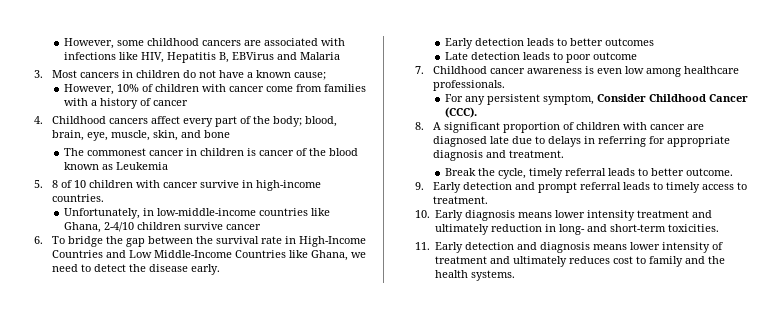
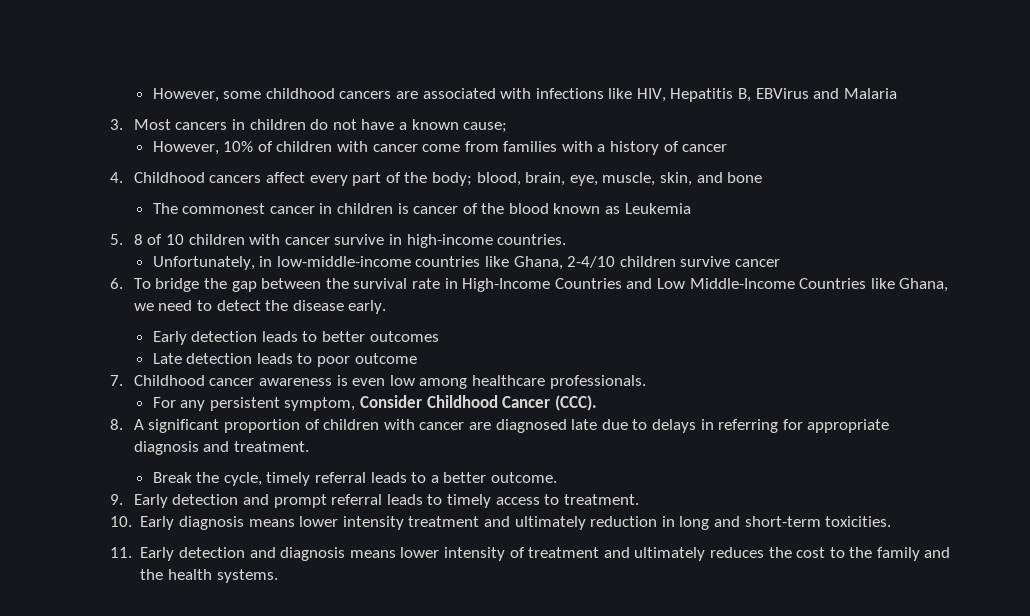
- Break the cycle, timely referral leads to better outcome.
+ Break the cycle, timely referral leads to a better outcome.
- 10. Early diagnosis means lower intensity treatment and ultimately reduction in long- and short-term toxicities.
+ 10. Early diagnosis means lower intensity treatment and ultimately reduction in long and short-term toxicities.
- 11. Early detection and diagnosis means lower intensity of treatment and ultimately reduces cost to family and the health systems.
+ 11. Early detection and diagnosis means lower intensity of treatment and ultimately reduces the cost to the family and the health systems.

